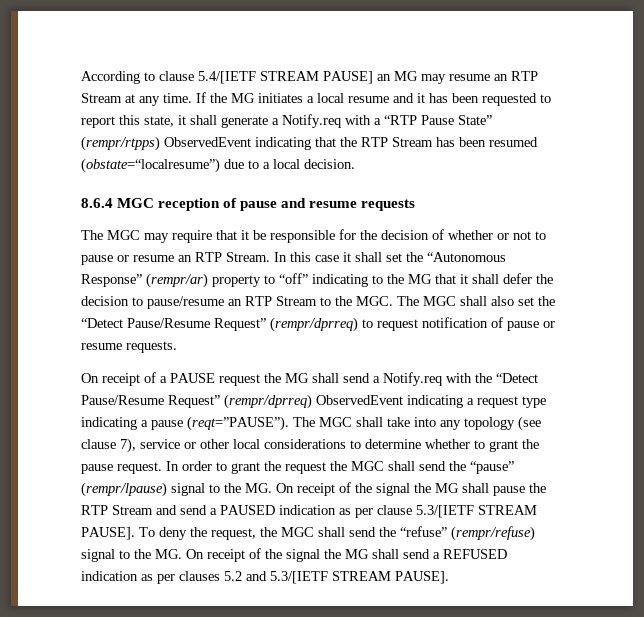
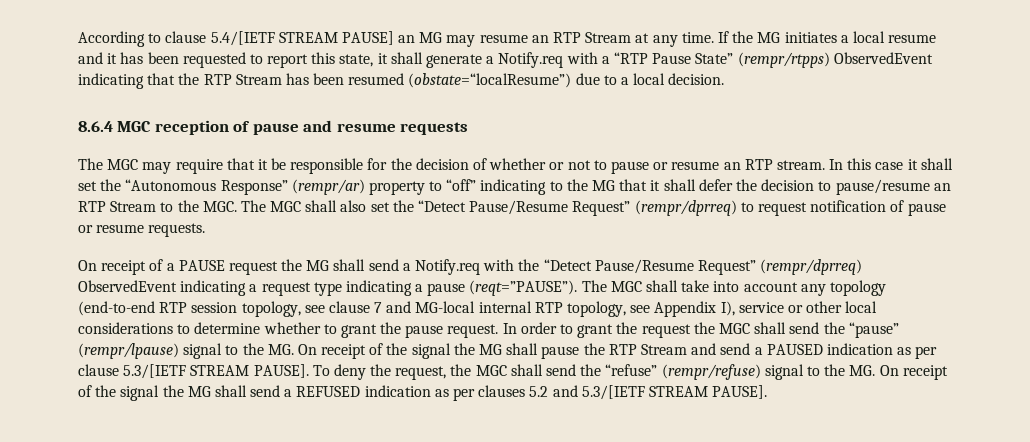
- If the MG initiates a local resume and it has been requested to report this state, it shall generate a Notify.req with a “RTP Pause State” (rempr/rtpps) ObservedEvent indicating that the RTP Stream has been resumed (obstate=“localresume”) due to a local decision.
+ If the MG initiates a local resume and it has been requested to report this state, it shall generate a Notify.req with a “RTP Pause State” (rempr/rtpps) ObservedEvent indicating that the RTP Stream has been resumed (obstate=“localResume”) due to a local decision.
- The MGC may require that it be responsible for the decision of whether or not to pause or resume an RTP Stream.
+ The MGC may require that it be responsible for the decision of whether or not to pause or resume an RTP stream.
- The MGC shall take into any topology (see clause 7), service or other local considerations to determine whether to grant the pause request.
+ The MGC shall take into account any topology (end-to-end RTP session topology, see clause 7 and MG-local internal RTP topology, see Appendix I), service or other local considerations to determine whether to grant the pause request.

